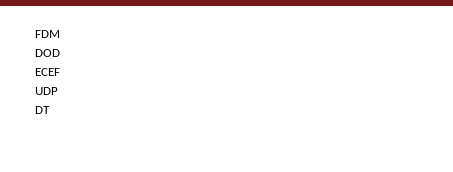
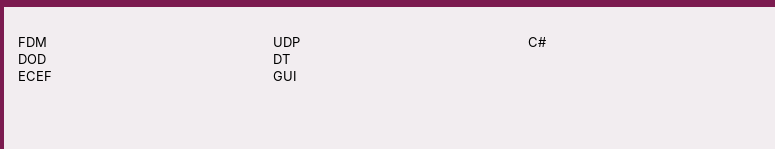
+ GUI
+ C#

